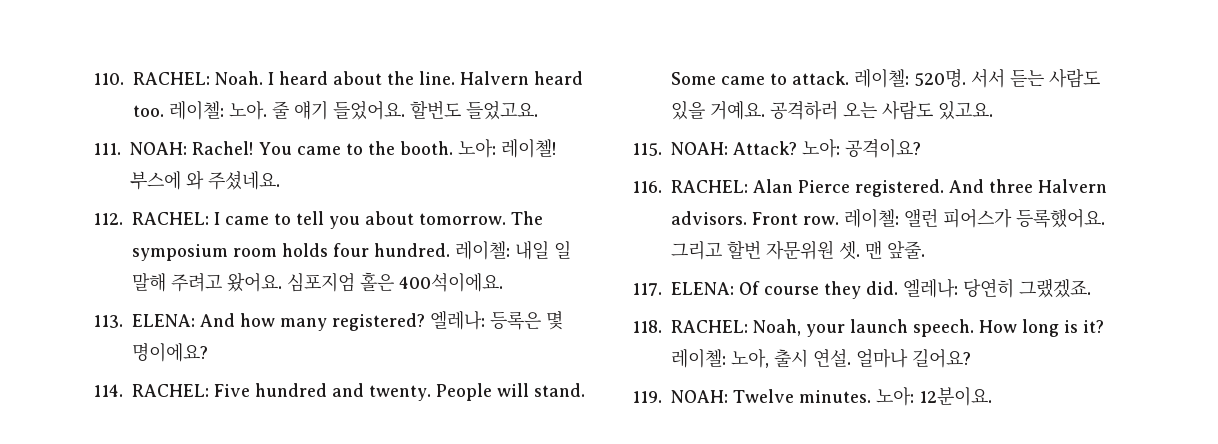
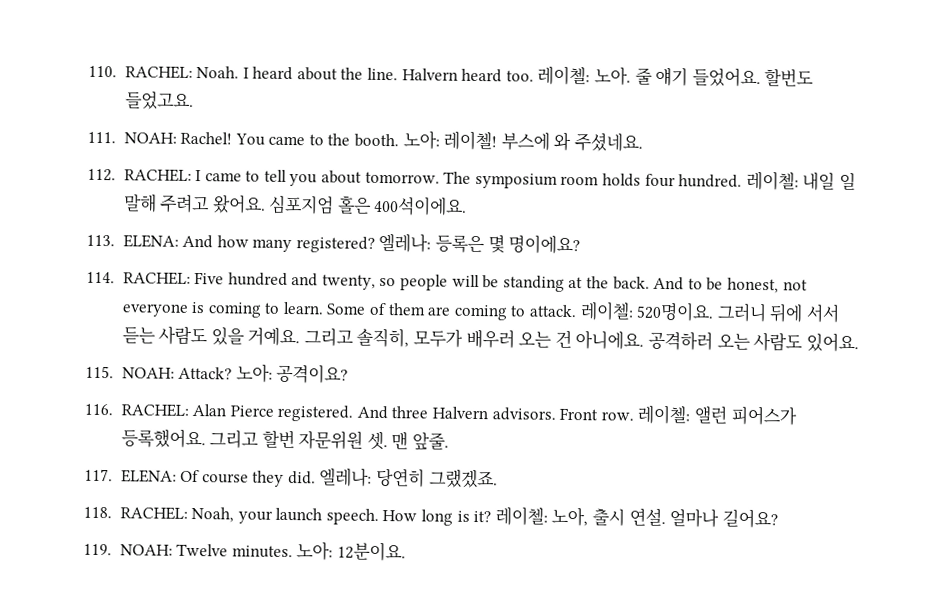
- 114. RACHEL: Five hundred and twenty. People will stand. Some came to attack. 레이첼: 520명. 서서 듣는 사람도 있을 거예요.
+ 114. RACHEL: Five hundred and twenty, so people will be standing at the back. And to be honest, not everyone is coming to learn. Some of them are coming to attack. 레이첼: 520명이요. 그러니 뒤에 서서 듣는 사람도 있을 거예요.
+ 그리고 솔직히, 모두가 배우러 오는 건 아니에요.
- 공격하러 오는 사람도 있고요.
+ 공격하러 오는 사람도 있어요.

